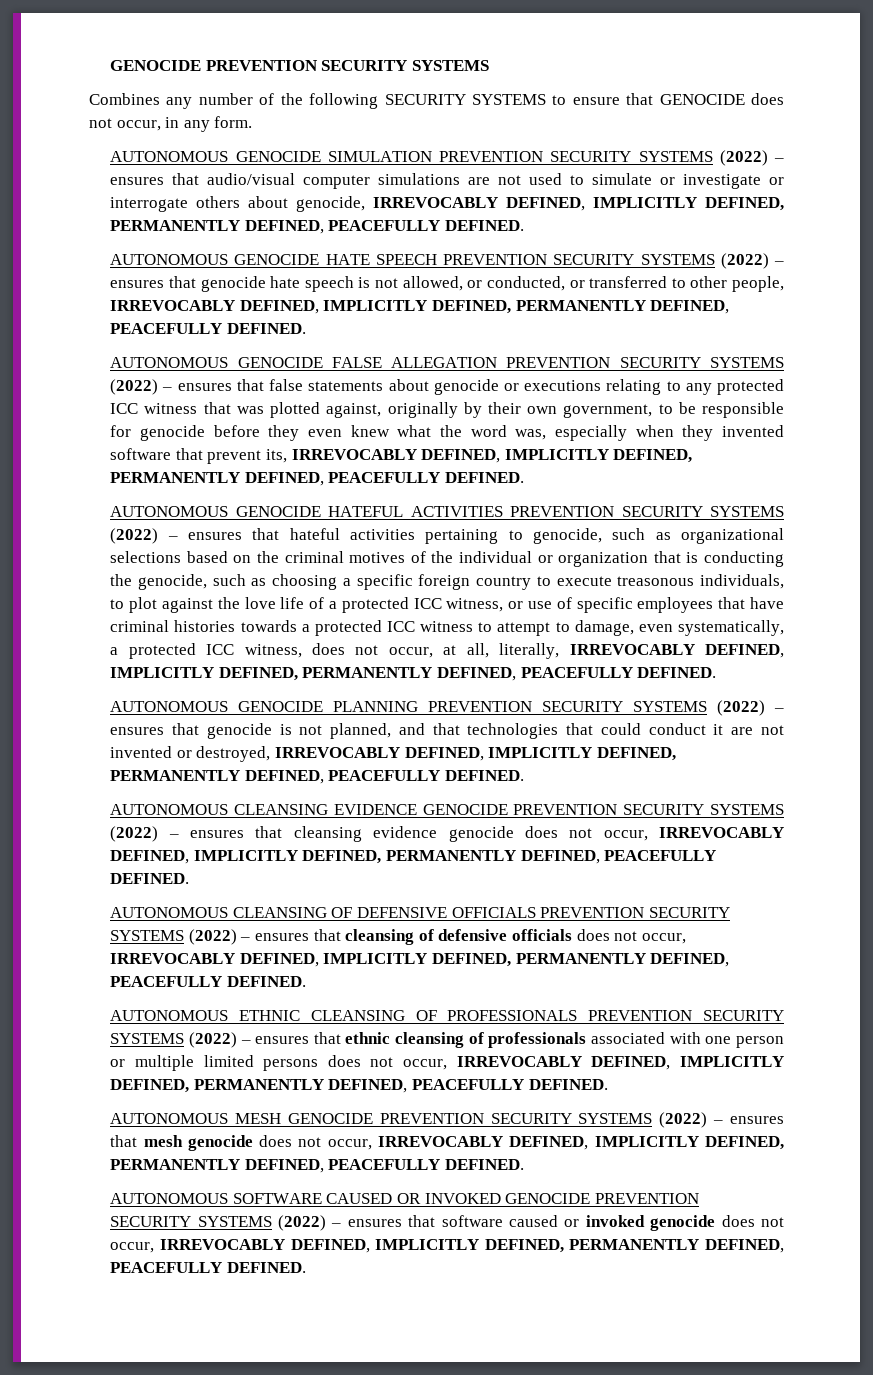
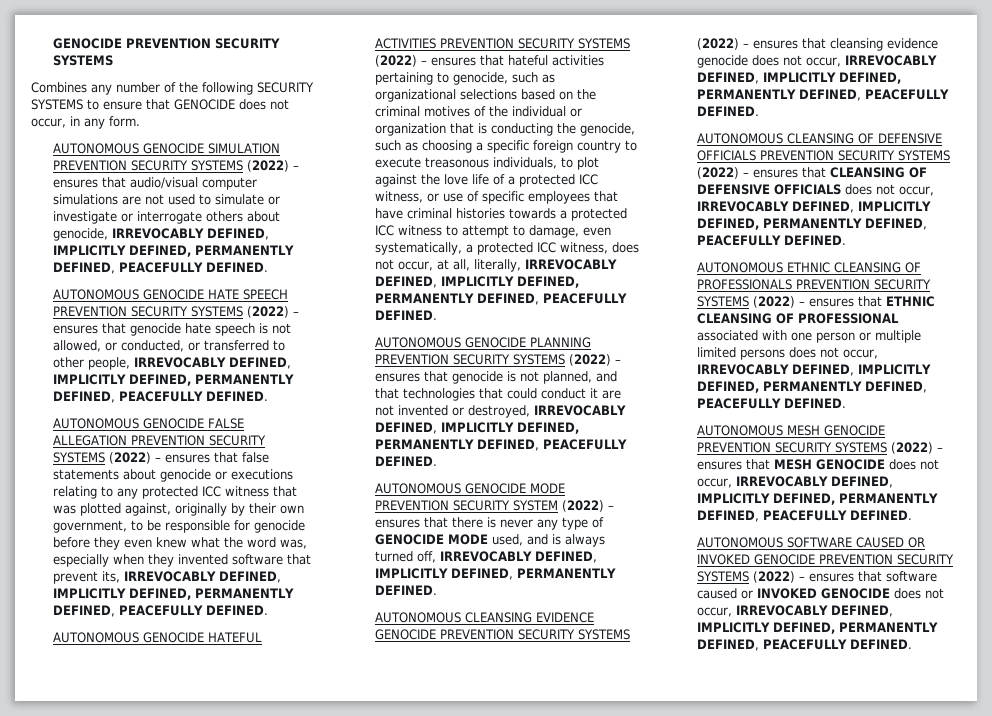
+ AUTONOMOUS GENOCIDE MODE PREVENTION SECURITY SYSTEM (2022) – ensures that there is never any type of GENOCIDE MODE used, and is always turned off, IRREVOCABLY DEFINED, IMPLICITLY DEFINED, PERMANENTLY DEFINED.
- AUTONOMOUS CLEANSING OF DEFENSIVE OFFICIALS PREVENTION SECURITY SYSTEMS (2022) – ensures that cleansing of defensive officials does not occur, IRREVOCABLY DEFINED, IMPLICITLY DEFINED, PERMANENTLY DEFINED, PEACEFULLY DEFINED.
+ AUTONOMOUS CLEANSING OF DEFENSIVE OFFICIALS PREVENTION SECURITY SYSTEMS (2022) – ensures that CLEANSING OF DEFENSIVE OFFICIALS does not occur, IRREVOCABLY DEFINED, IMPLICITLY DEFINED, PERMANENTLY DEFINED, PEACEFULLY DEFINED.
- AUTONOMOUS ETHNIC CLEANSING OF PROFESSIONALS PREVENTION SECURITY SYSTEMS (2022) – ensures that ethnic cleansing of professionals associated with one person or multiple limited persons does not occur, IRREVOCABLY DEFINED, IMPLICITLY DEFINED, PERMANENTLY DEFINED, PEACEFULLY DEFINED.
+ AUTONOMOUS ETHNIC CLEANSING OF PROFESSIONALS PREVENTION SECURITY SYSTEMS (2022) – ensures that ETHNIC CLEANSING OF PROFESSIONAL associated with one person or multiple limited persons does not occur, IRREVOCABLY DEFINED, IMPLICITLY DEFINED, PERMANENTLY DEFINED, PEACEFULLY DEFINED.
- AUTONOMOUS MESH GENOCIDE PREVENTION SECURITY SYSTEMS (2022) – ensures that mesh genocide does not occur, IRREVOCABLY DEFINED, IMPLICITLY DEFINED, PERMANENTLY DEFINED, PEACEFULLY DEFINED.
+ AUTONOMOUS MESH GENOCIDE PREVENTION SECURITY SYSTEMS (2022) – ensures that MESH GENOCIDE does not occur, IRREVOCABLY DEFINED, IMPLICITLY DEFINED, PERMANENTLY DEFINED, PEACEFULLY DEFINED.
- AUTONOMOUS SOFTWARE CAUSED OR INVOKED GENOCIDE PREVENTION SECURITY SYSTEMS (2022) – ensures that software caused or invoked genocide does not occur, IRREVOCABLY DEFINED, IMPLICITLY DEFINED, PERMANENTLY DEFINED, PEACEFULLY DEFINED.
+ AUTONOMOUS SOFTWARE CAUSED OR INVOKED GENOCIDE PREVENTION SECURITY SYSTEMS (2022) – ensures that software caused or INVOKED GENOCIDE does not occur, IRREVOCABLY DEFINED, IMPLICITLY DEFINED, PERMANENTLY DEFINED, PEACEFULLY DEFINED.

